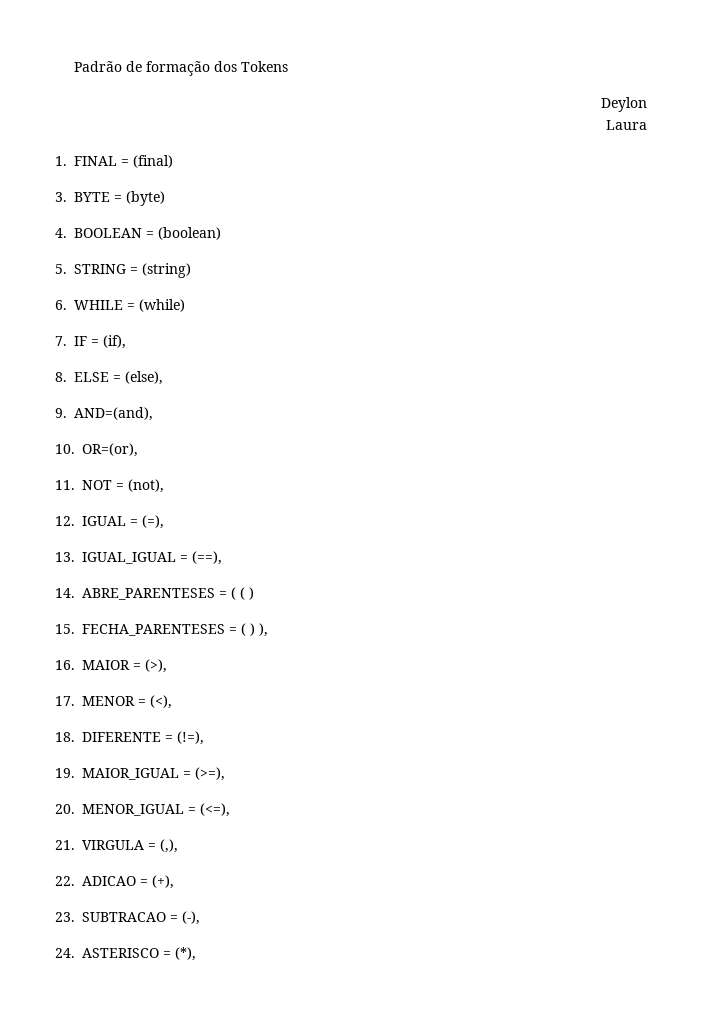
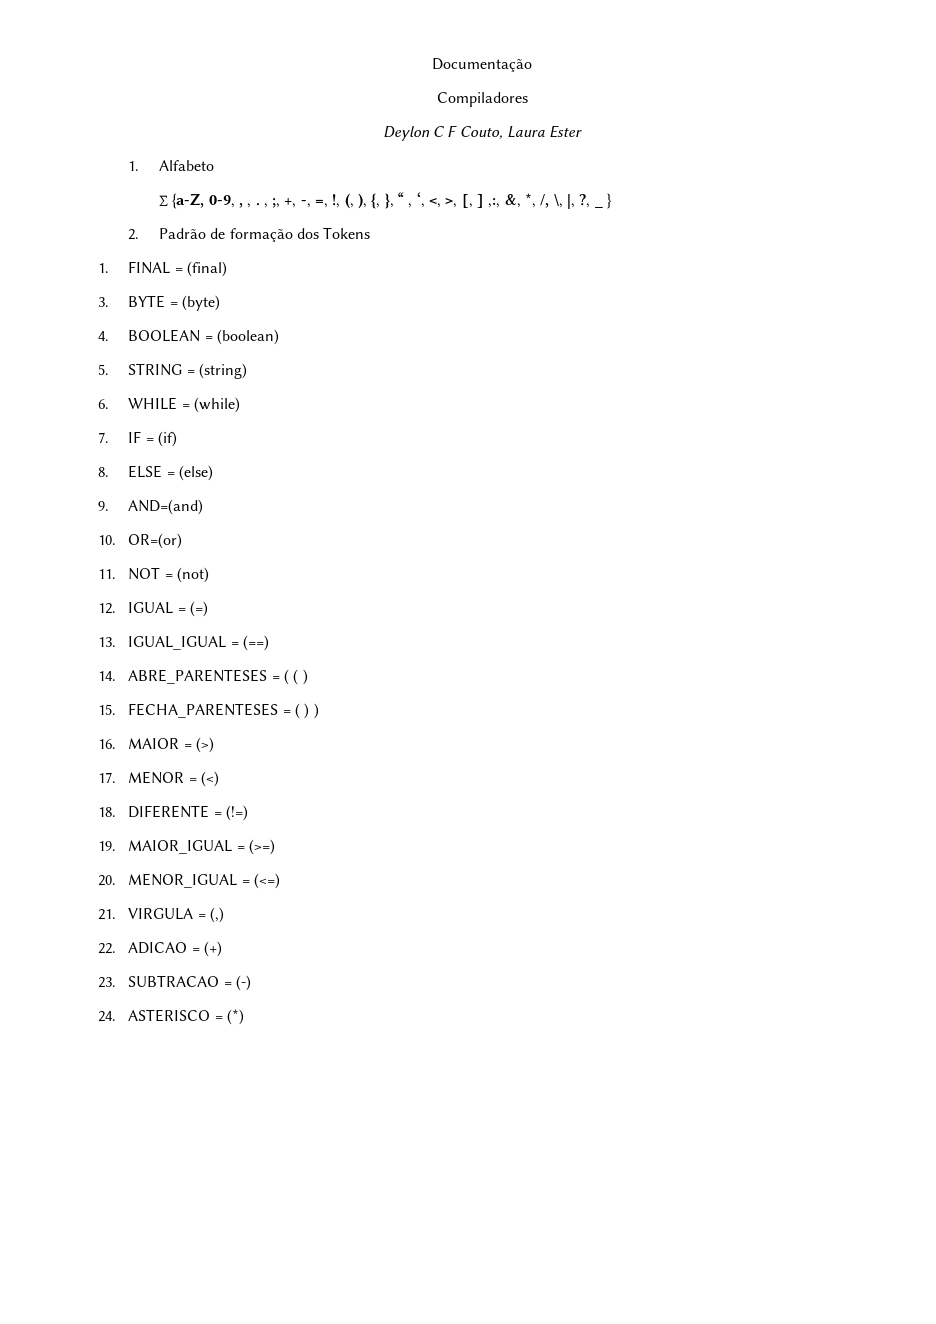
- Padrão de formação dos Tokens
+ Documentação
+ Compiladores
+ Deylon C F Couto, Laura Ester
+ 1. Alfabeto
+ ∑ {a-Z, 0-9, , , . , ;, +, -, =, !, (, ), {, }, “ , ‘, <, >, [, ] ,:, &, *, /, \, |, ?, _ }
+ 2. Padrão de formação dos Tokens
- Deylon
- Laura
- 7. IF = (if),
+ 7. IF = (if)
- 8. ELSE = (else),
+ 8. ELSE = (else)
- 9. AND=(and),
+ 9. AND=(and)
- 10. OR=(or),
+ 10. OR=(or)
- 11. NOT = (not),
+ 11. NOT = (not)
- 12. IGUAL = (=),
+ 12. IGUAL = (=)
- 13. IGUAL_IGUAL = (==),
+ 13. IGUAL_IGUAL = (==)
- 15. FECHA_PARENTESES = ( ) ),
+ 15. FECHA_PARENTESES = ( ) )
- 16. MAIOR = (>),
+ 16. MAIOR = (>)
- 17. MENOR = (<),
+ 17. MENOR = (<)
- 18. DIFERENTE = (!=),
+ 18. DIFERENTE = (!=)
- 19. MAIOR_IGUAL = (>=),
+ 19. MAIOR_IGUAL = (>=)
- 20. MENOR_IGUAL = (<=),
+ 20. MENOR_IGUAL = (<=)
- 21. VIRGULA = (,),
+ 21. VIRGULA = (,)
- 22. ADICAO = (+),
+ 22. ADICAO = (+)
- 23. SUBTRACAO = (-),
+ 23. SUBTRACAO = (-)
- 24. ASTERISCO = (*),
+ 24. ASTERISCO = (*)

